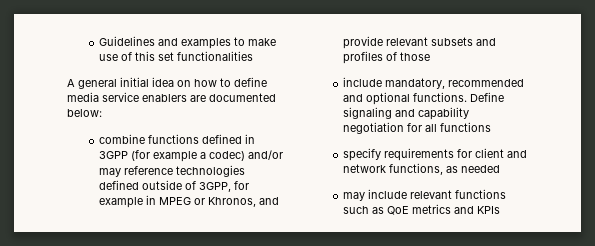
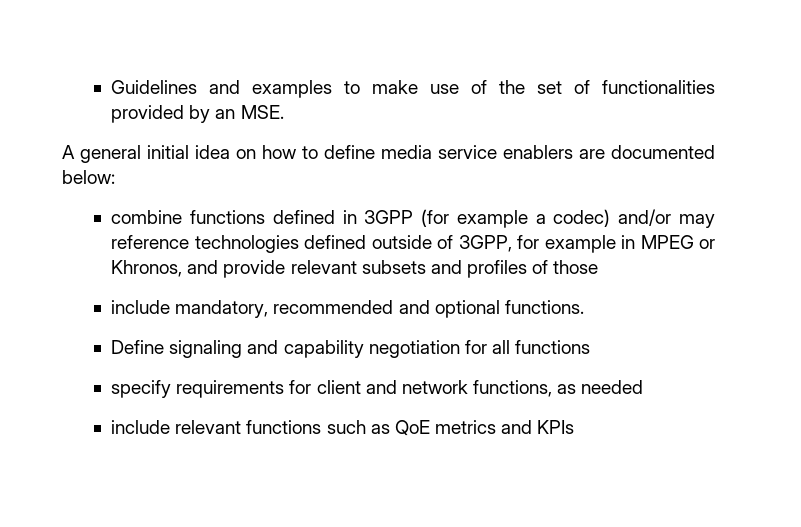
- Guidelines and examples to make use of this set functionalities
+ Guidelines and examples to make use of the set of functionalities provided by an MSE.
- include mandatory, recommended and optional functions. Define signaling and capability negotiation for all functions
+ include mandatory, recommended and optional functions.
+ Define signaling and capability negotiation for all functions
- may include relevant functions such as QoE metrics and KPIs
+ include relevant functions such as QoE metrics and KPIs

